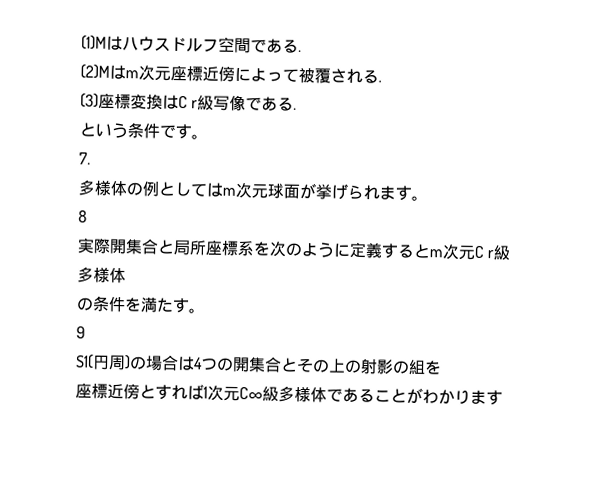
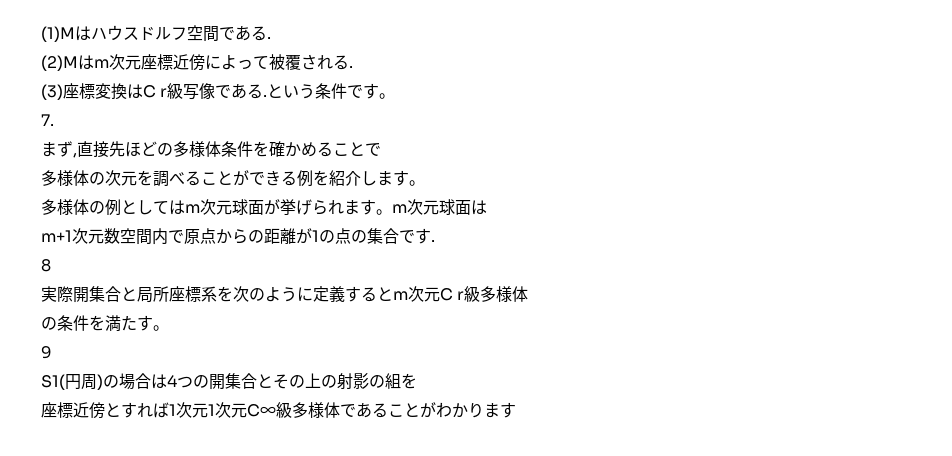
- (3)座標変換はC r級写像である.
- という条件です。
+ (3)座標変換はC r級写像である.という条件です。
+ まず,直接先ほどの多様体条件を確かめることで
+ 多様体の次元を調べることができる例を紹介します。
- 多様体の例としてはm次元球面が挙げられます。
+ 多様体の例としてはm次元球面が挙げられます。m次元球面は
+ m+1次元数空間内で原点からの距離が1の点の集合です.
- 座標近傍とすれば1次元C∞級多様体であることがわかります
+ 座標近傍とすれば1次元1次元C∞級多様体であることがわかります

